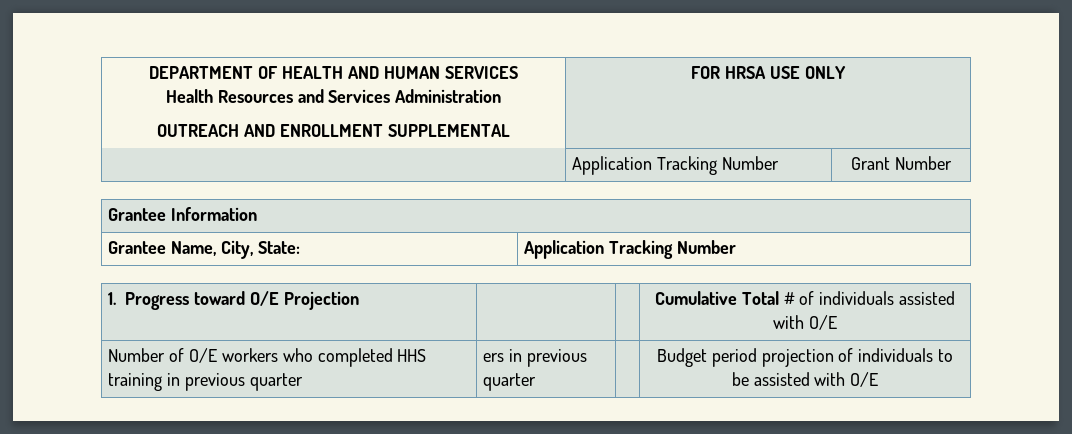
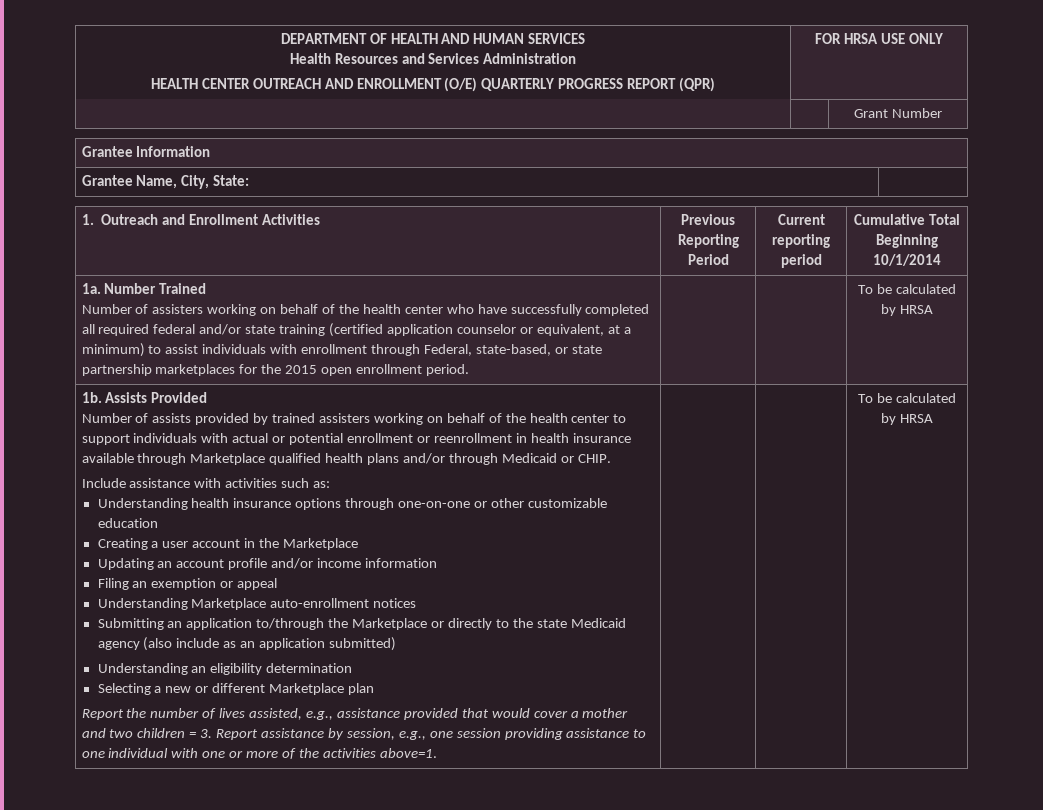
  DEPARTMENT OF HEALTH AND HUMAN SERVICES
  Health Resources and Services Administration
- OUTREACH AND ENROLLMENT SUPPLEMENTAL | FOR HRSA USE ONLY
+ HEALTH CENTER OUTREACH AND ENROLLMENT (O/E) QUARTERLY PROGRESS REPORT (QPR) | FOR HRSA USE ONLY
- | Application Tracking Number | Grant Number
+ | | Grant Number
- Grantee Name, City, State: | Application Tracking Number
- 1. Progress toward O/E Projection | | | Cumulative Total # of individuals assisted with O/E
- Number of O/E workers who completed HHS training in previous quarter | ers in previous quarter | | Budget period projection of individuals to be assisted with O/E
+ Grantee Name, City, State: |
+ 1. Outreach and Enrollment Activities | Previous Reporting Period | Current reporting period | Cumulative Total Beginning 10/1/2014
+ 1a. Number Trained
+ Number of assisters working on behalf of the health center who have successfully completed all required federal and/or state training (certified application counselor or equivalent, at a minimum) to assist individuals with enrollment through Federal, state-based, or state partnership marketplaces for the 2015 open enrollment period. | | | To be calculated by HRSA
+ 1b. Assists Provided
+ Number of assists provided by trained assisters working on behalf of the health center to support individuals with actual or potential enrollment or reenrollment in health insurance available through Marketplace qualified health plans and/or through Medicaid or CHIP.
+ Include assistance with activities such as:
+ Understanding health insurance options through one-on-one or other customizable education
+ Creating a user account in the Marketplace
+ Updating an account profile and/or income information
+ Filing an exemption or appeal
+ Understanding Marketplace auto-enrollment notices
+ Submitting an application to/through the Marketplace or directly to the state Medicaid agency (also include as an application submitted)
+ Understanding an eligibility determination
+ Selecting a new or different Marketplace plan
+ Report the number of lives assisted, e.g., assistance provided that would cover a mother and two children = 3. Report assistance by session, e.g., one session providing assistance to one individual with one or more of the activities above=1. | | | To be calculated by HRSA

